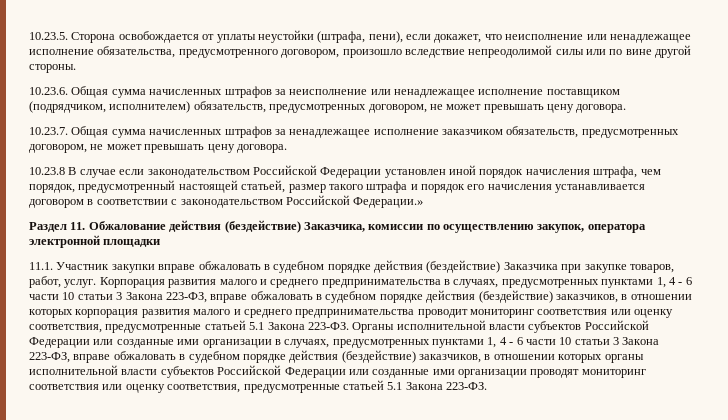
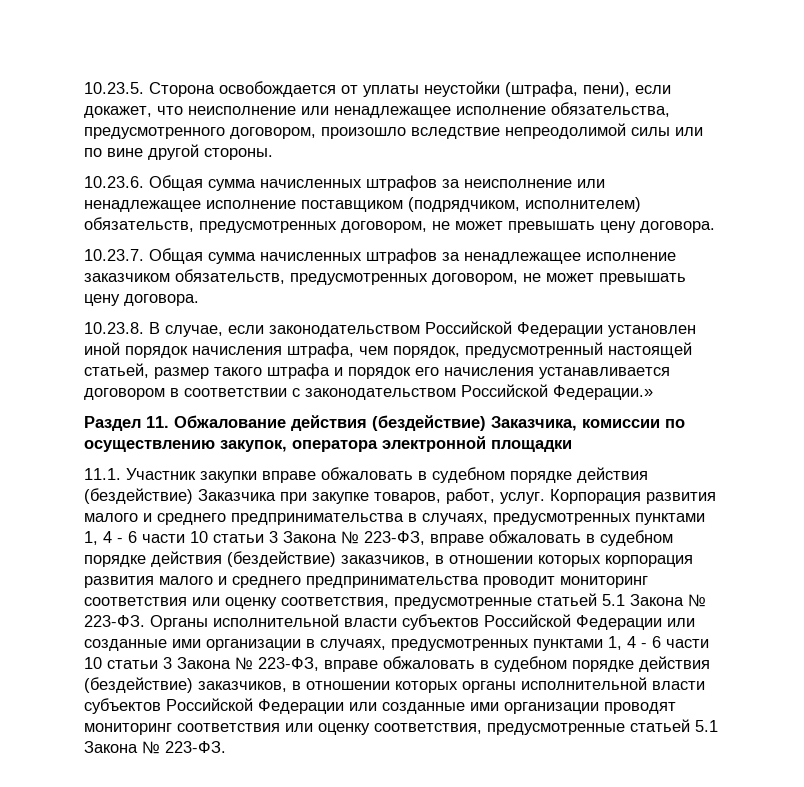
- 10.23.8 В случае если законодательством Российской Федерации установлен иной порядок начисления штрафа, чем порядок, предусмотренный настоящей статьей, размер такого штрафа и порядок его начисления устанавливается договором в соответствии с законодательством Российской Федерации.»
+ 10.23.8. В случае, если законодательством Российской Федерации установлен иной порядок начисления штрафа, чем порядок, предусмотренный настоящей статьей, размер такого штрафа и порядок его начисления устанавливается договором в соответствии с законодательством Российской Федерации.»
- Корпорация развития малого и среднего предпринимательства в случаях, предусмотренных пунктами 1, 4 - 6 части 10 статьи 3 Закона 223-ФЗ, вправе обжаловать в судебном порядке действия (бездействие) заказчиков, в отношении которых корпорация развития малого и среднего предпринимательства проводит мониторинг соответствия или оценку соответствия, предусмотренные статьей 5.1 Закона 223-ФЗ.
+ Корпорация развития малого и среднего предпринимательства в случаях, предусмотренных пунктами 1, 4 - 6 части 10 статьи 3 Закона № 223-ФЗ, вправе обжаловать в судебном порядке действия (бездействие) заказчиков, в отношении которых корпорация развития малого и среднего предпринимательства проводит мониторинг соответствия или оценку соответствия, предусмотренные статьей 5.1 Закона № 223-ФЗ.
- Органы исполнительной власти субъектов Российской Федерации или созданные ими организации в случаях, предусмотренных пунктами 1, 4 - 6 части 10 статьи 3 Закона 223-ФЗ, вправе обжаловать в судебном порядке действия (бездействие) заказчиков, в отношении которых органы исполнительной власти субъектов Российской Федерации или созданные ими организации проводят мониторинг соответствия или оценку соответствия, предусмотренные статьей 5.1 Закона 223-ФЗ.
+ Органы исполнительной власти субъектов Российской Федерации или созданные ими организации в случаях, предусмотренных пунктами 1, 4 - 6 части 10 статьи 3 Закона № 223-ФЗ, вправе обжаловать в судебном порядке действия (бездействие) заказчиков, в отношении которых органы исполнительной власти субъектов Российской Федерации или созданные ими организации проводят мониторинг соответствия или оценку соответствия, предусмотренные статьей 5.1 Закона № 223-ФЗ.

